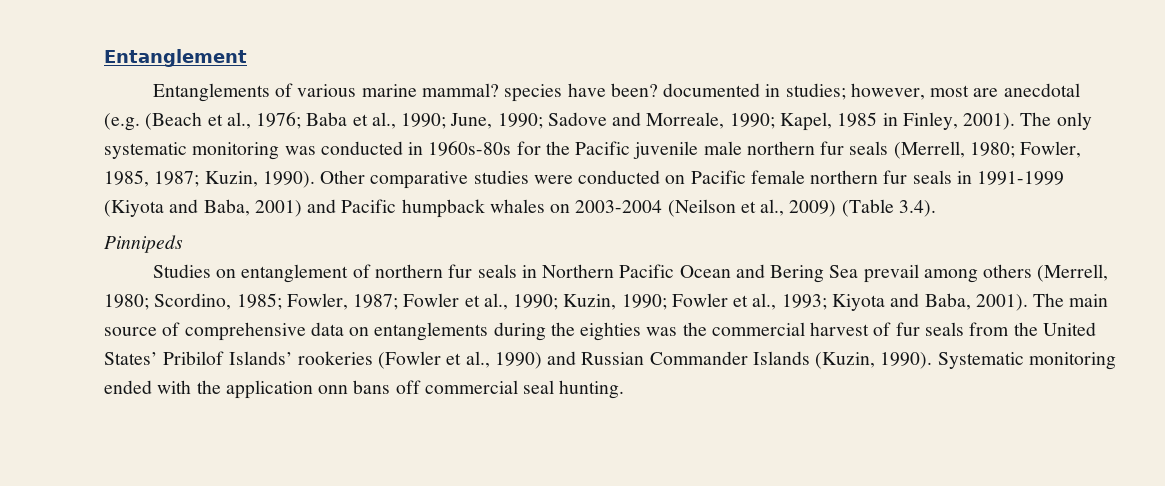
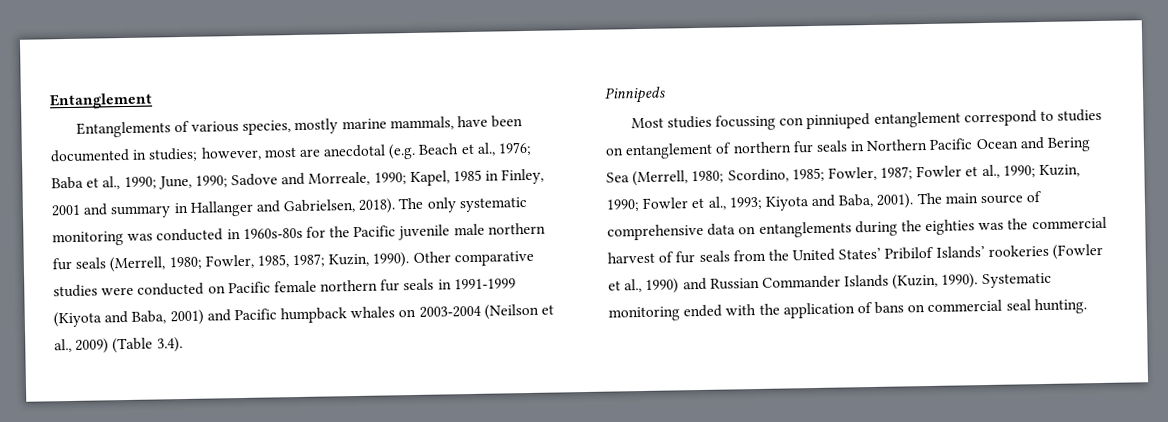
- Entanglements of various marine mammal? species have been? documented in studies; however, most are anecdotal (e.g. (Beach et al., 1976; Baba et al., 1990; June, 1990; Sadove and Morreale, 1990; Kapel, 1985 in Finley, 2001).
+ Entanglements of various species, mostly marine mammals, have been documented in studies; however, most are anecdotal (e.g. Beach et al., 1976; Baba et al., 1990; June, 1990; Sadove and Morreale, 1990; Kapel, 1985 in Finley, 2001 and summary in Hallanger and Gabrielsen, 2018).
- Studies on entanglement of northern fur seals in Northern Pacific Ocean and Bering Sea prevail among others (Merrell, 1980; Scordino, 1985; Fowler, 1987; Fowler et al., 1990; Kuzin, 1990; Fowler et al., 1993; Kiyota and Baba, 2001).
+ Most studies focussing con pinniuped entanglement correspond to studies on entanglement of northern fur seals in Northern Pacific Ocean and Bering Sea (Merrell, 1980; Scordino, 1985; Fowler, 1987; Fowler et al., 1990; Kuzin, 1990; Fowler et al., 1993; Kiyota and Baba, 2001).
- Systematic monitoring ended with the application onn bans off commercial seal hunting.
+ Systematic monitoring ended with the application of bans on commercial seal hunting.

